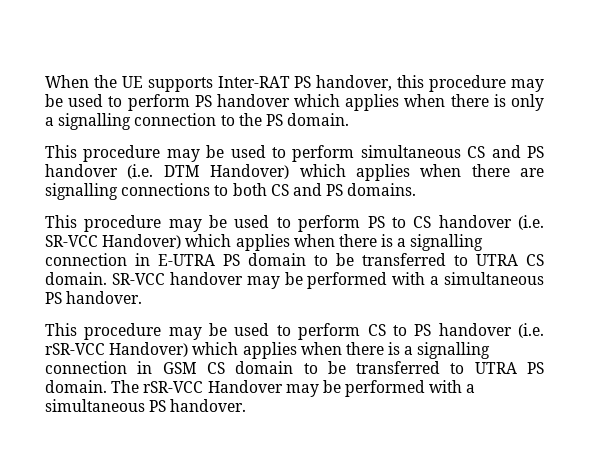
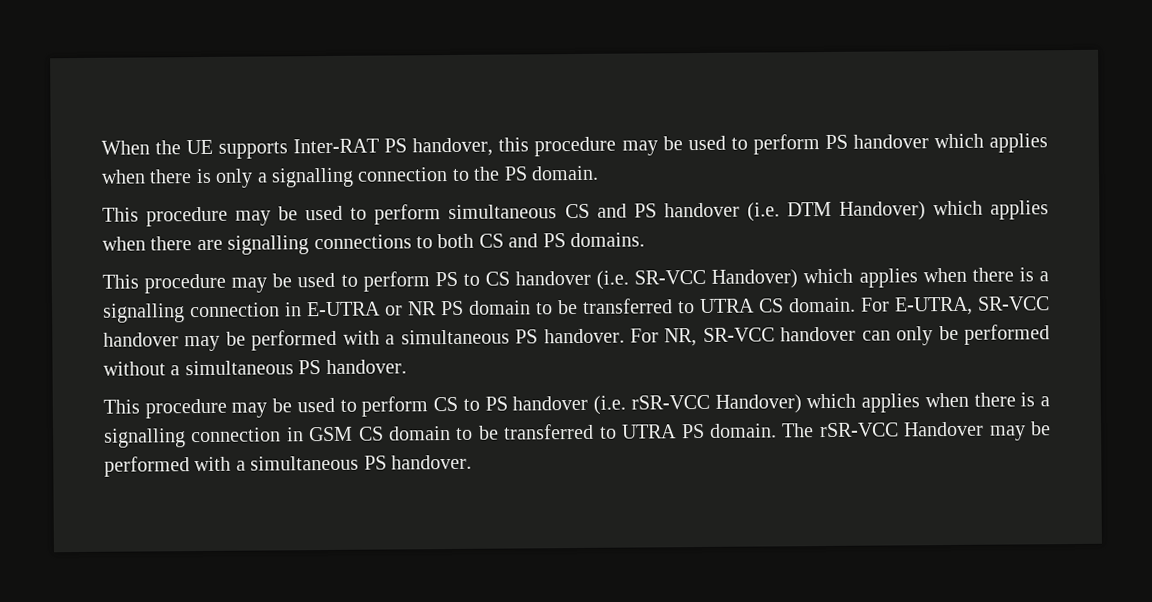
- This procedure may be used to perform PS to CS handover (i.e. SR-VCC Handover) which applies when there is a signalling connection in E-UTRA PS domain to be transferred to UTRA CS domain.
+ This procedure may be used to perform PS to CS handover (i.e. SR-VCC Handover) which applies when there is a signalling connection in E-UTRA or NR PS domain to be transferred to UTRA CS domain.
- SR-VCC handover may be performed with a simultaneous PS handover.
+ For E-UTRA, SR-VCC handover may be performed with a simultaneous PS handover. For NR, SR-VCC handover can only be performed without a simultaneous PS handover.

